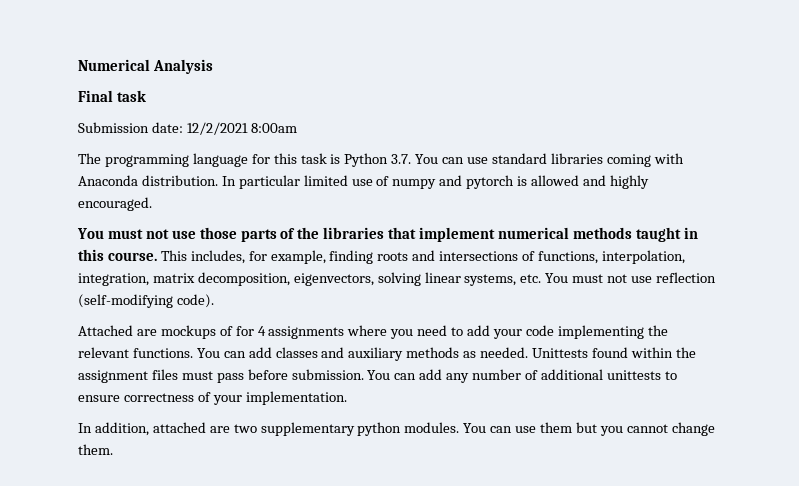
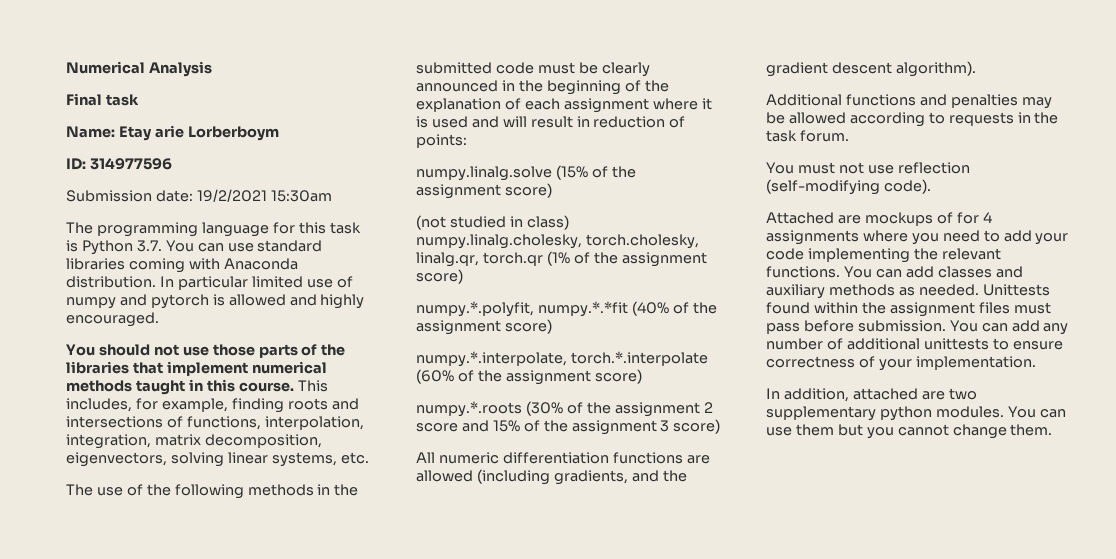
+ Name: Etay arie Lorberboym
+ ID: 314977596
- Submission date: 12/2/2021 8:00am
+ Submission date: 19/2/2021 15:30am
- You must not use those parts of the libraries that implement numerical methods taught in this course.
+ You should not use those parts of the libraries that implement numerical methods taught in this course.
- This includes, for example, finding roots and intersections of functions, interpolation, integration, matrix decomposition, eigenvectors, solving linear systems, etc. You must not use reflection (self-modifying code).
+ This includes, for example, finding roots and intersections of functions, interpolation, integration, matrix decomposition, eigenvectors, solving linear systems, etc.
+ The use of the following methods in the submitted code must be clearly announced in the beginning of the explanation of each assignment where it is used and will result in reduction of points:
+ numpy.linalg.solve (15% of the assignment score)
+ (not studied in class) numpy.linalg.cholesky, torch.cholesky, linalg.qr, torch.qr (1% of the assignment score)
+ numpy.*.polyfit, numpy.*.*fit (40% of the assignment score)
+ numpy.*.interpolate, torch.*.interpolate (60% of the assignment score)
+ numpy.*.roots (30% of the assignment 2 score and 15% of the assignment 3 score)
+ All numeric differentiation functions are allowed (including gradients, and the gradient descent algorithm).
+ Additional functions and penalties may be allowed according to requests in the task forum.
+ You must not use reflection (self-modifying code).

